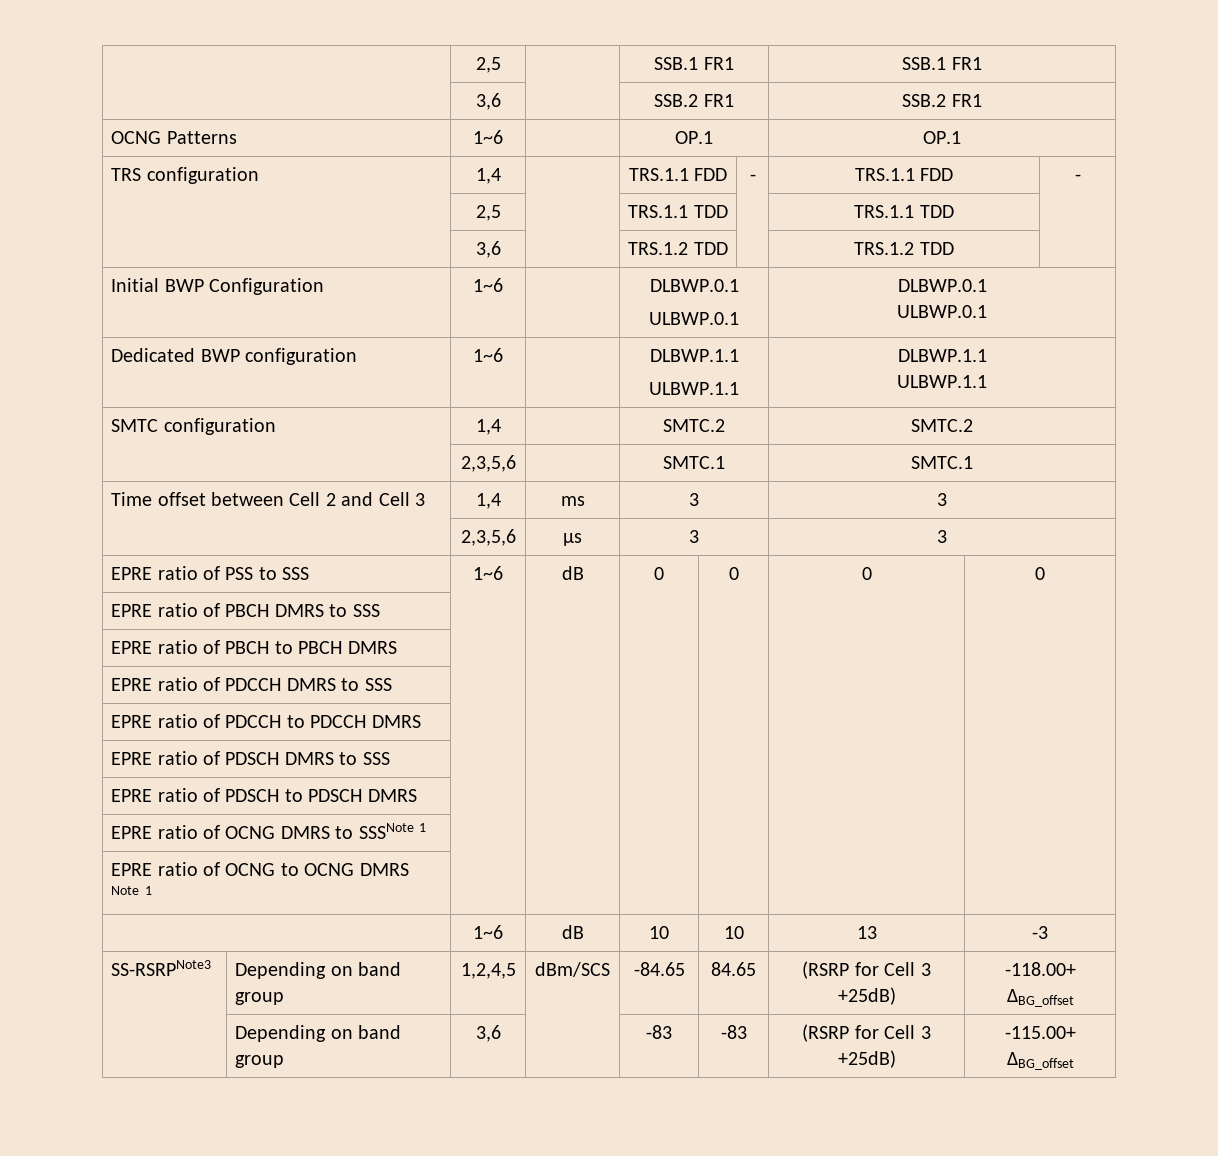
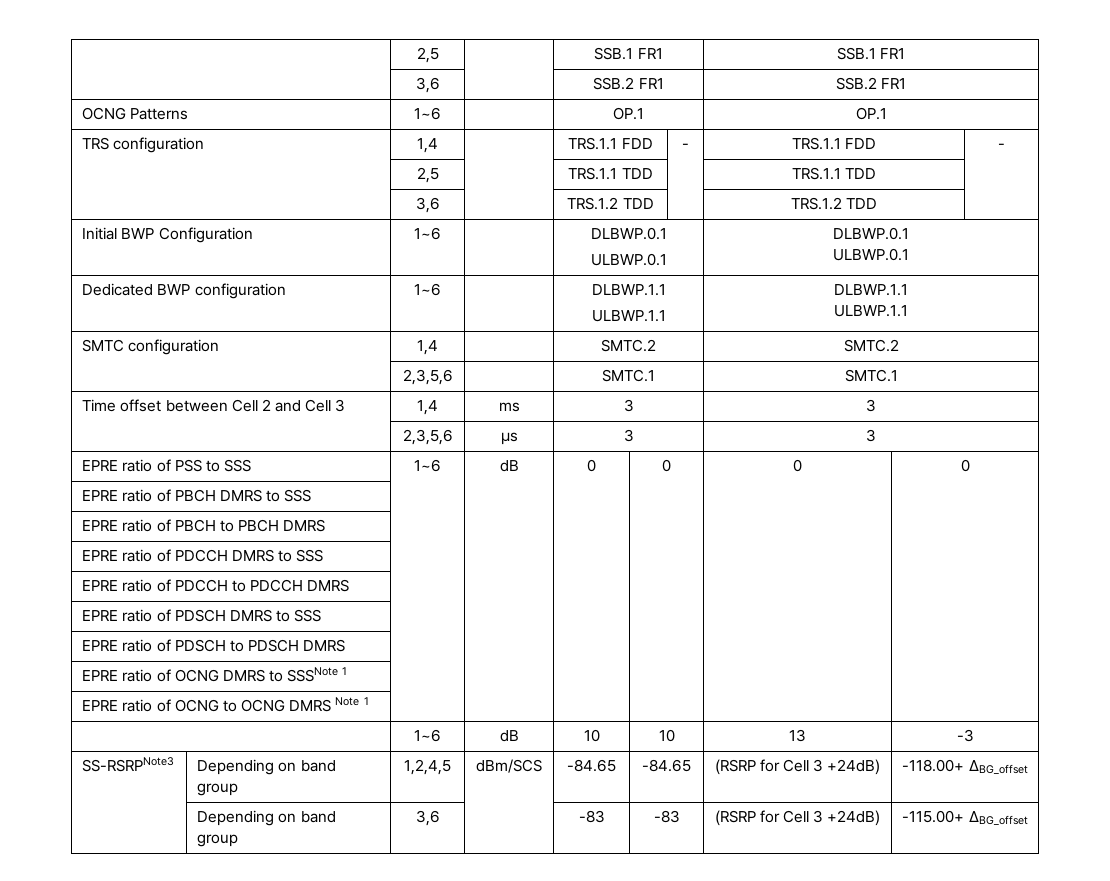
- SS-RSRPNote3 | Depending on band group | 1,2,4,5 | dBm/SCS | -84.65 | 84.65 | (RSRP for Cell 3 +25dB) | -118.00+ ΔBG_offset
+ SS-RSRPNote3 | Depending on band group | 1,2,4,5 | dBm/SCS | -84.65 | -84.65 | (RSRP for Cell 3 +24dB) | -118.00+ ΔBG_offset
- | Depending on band group | 3,6 | | -83 | -83 | (RSRP for Cell 3 +25dB) | -115.00+ ΔBG_offset
+ | Depending on band group | 3,6 | | -83 | -83 | (RSRP for Cell 3 +24dB) | -115.00+ ΔBG_offset

